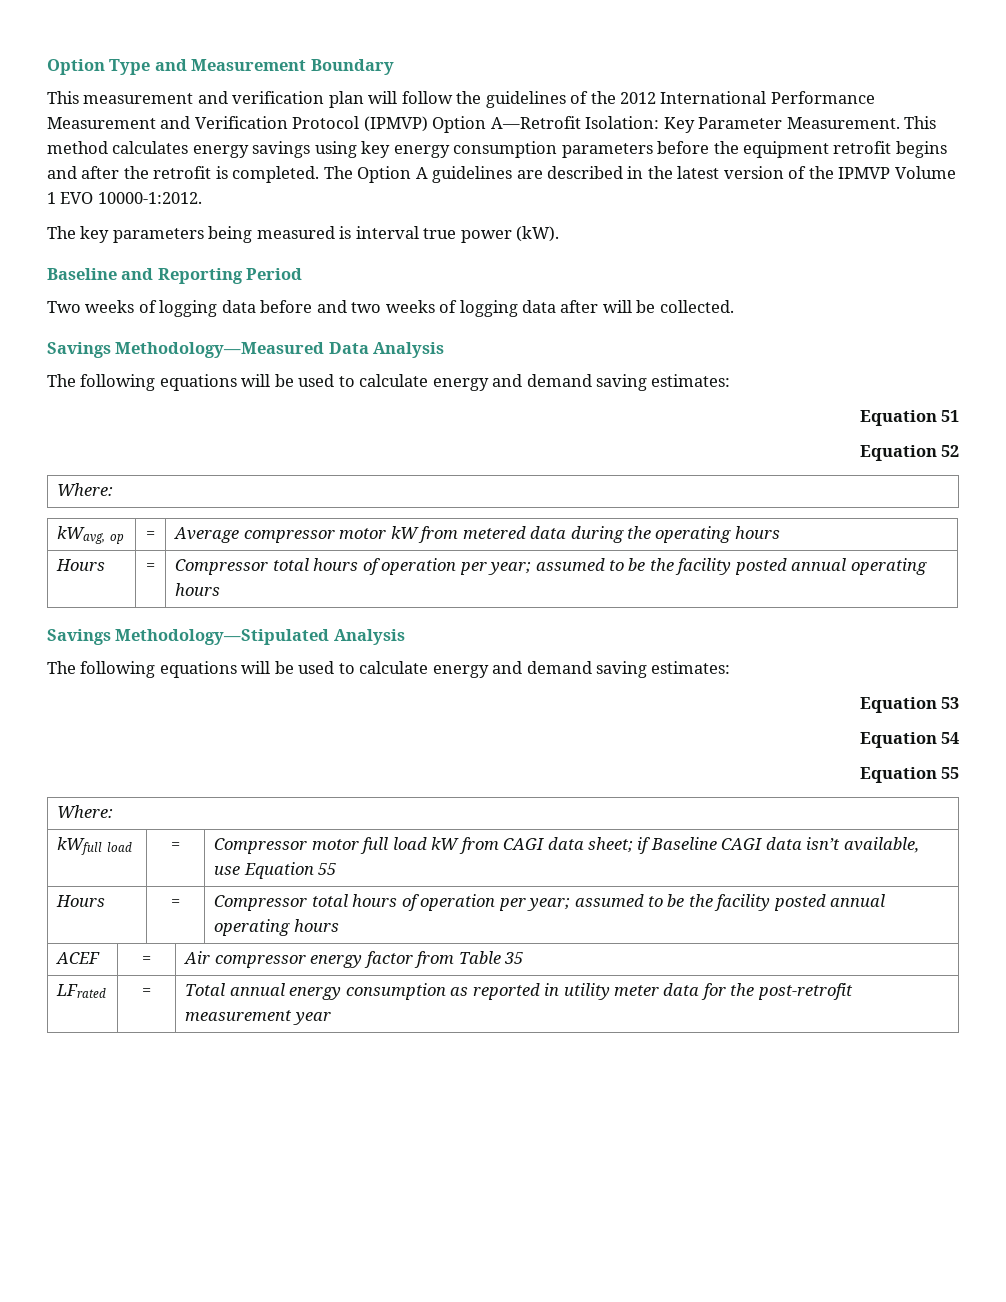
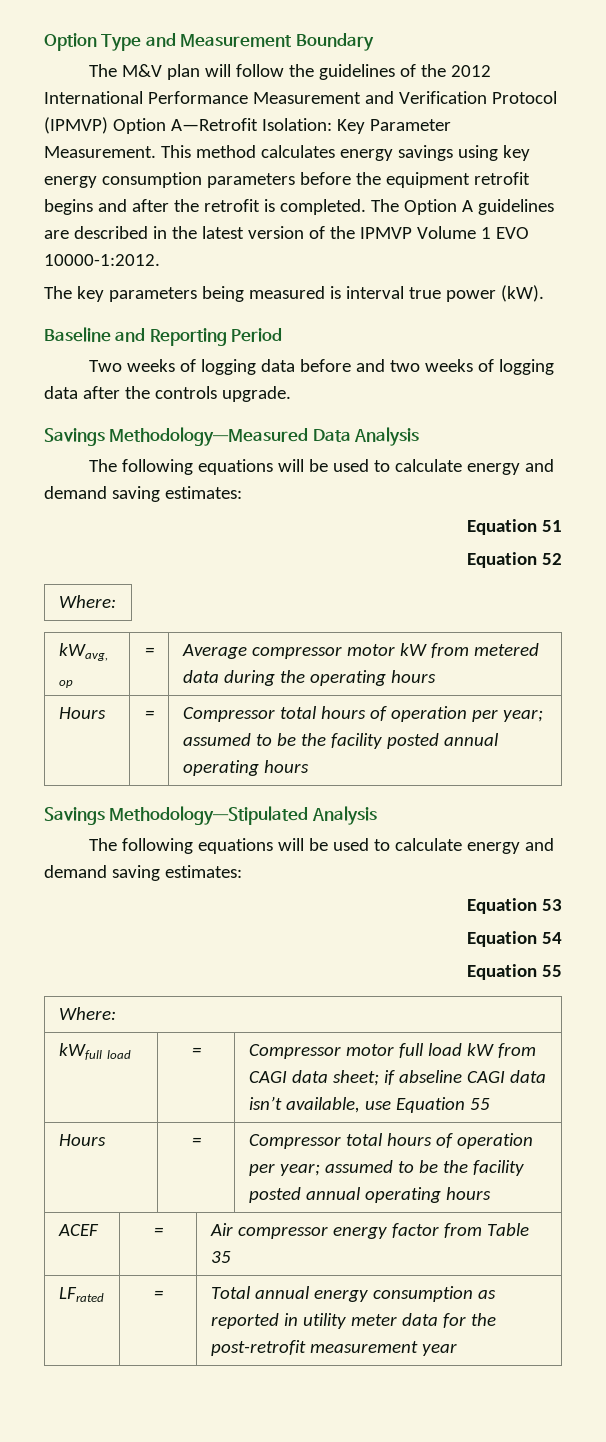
- This measurement and verification plan will follow the guidelines of the 2012 International Performance Measurement and Verification Protocol (IPMVP) Option A—Retrofit Isolation: Key Parameter Measurement.
+ The M&V plan will follow the guidelines of the 2012 International Performance Measurement and Verification Protocol (IPMVP) Option A—Retrofit Isolation: Key Parameter Measurement.
- Two weeks of logging data before and two weeks of logging data after will be collected.
+ Two weeks of logging data before and two weeks of logging data after the controls upgrade.
- kWfull load | = | Compressor motor full load kW from CAGI data sheet; if Baseline CAGI data isn’t available, use Equation 55
+ kWfull load | = | Compressor motor full load kW from CAGI data sheet; if abseline CAGI data isn’t available, use Equation 55

